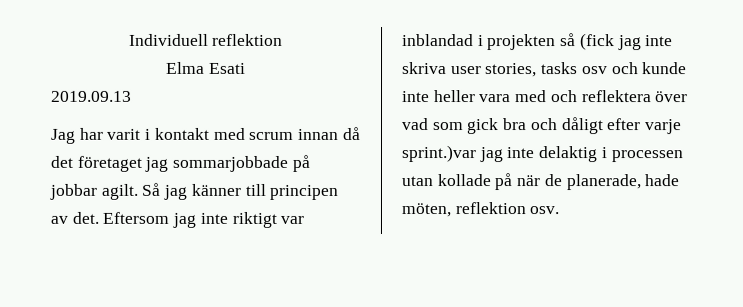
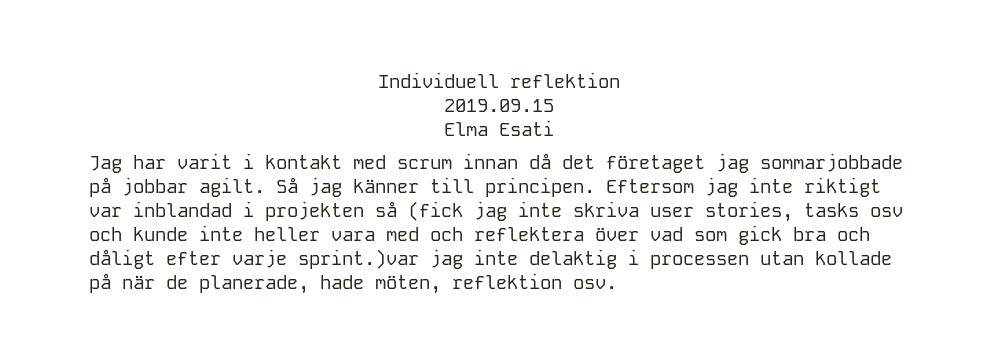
+ 2019.09.15
- 2019.09.13
- Så jag känner till principen av det.
+ Så jag känner till principen.

